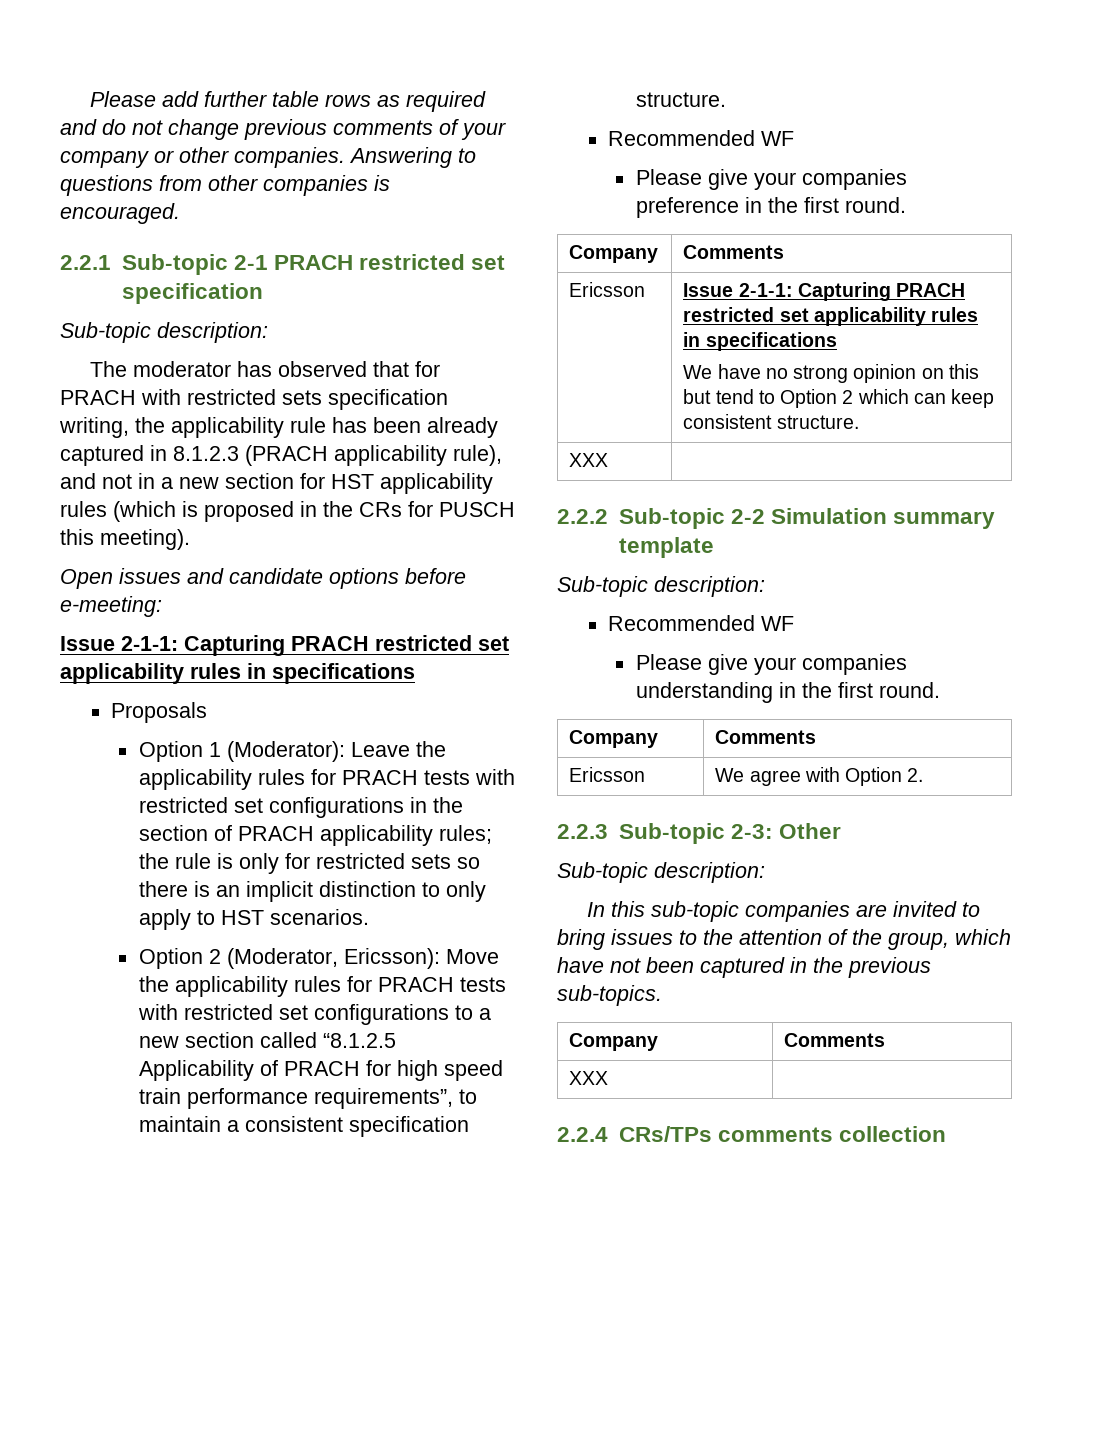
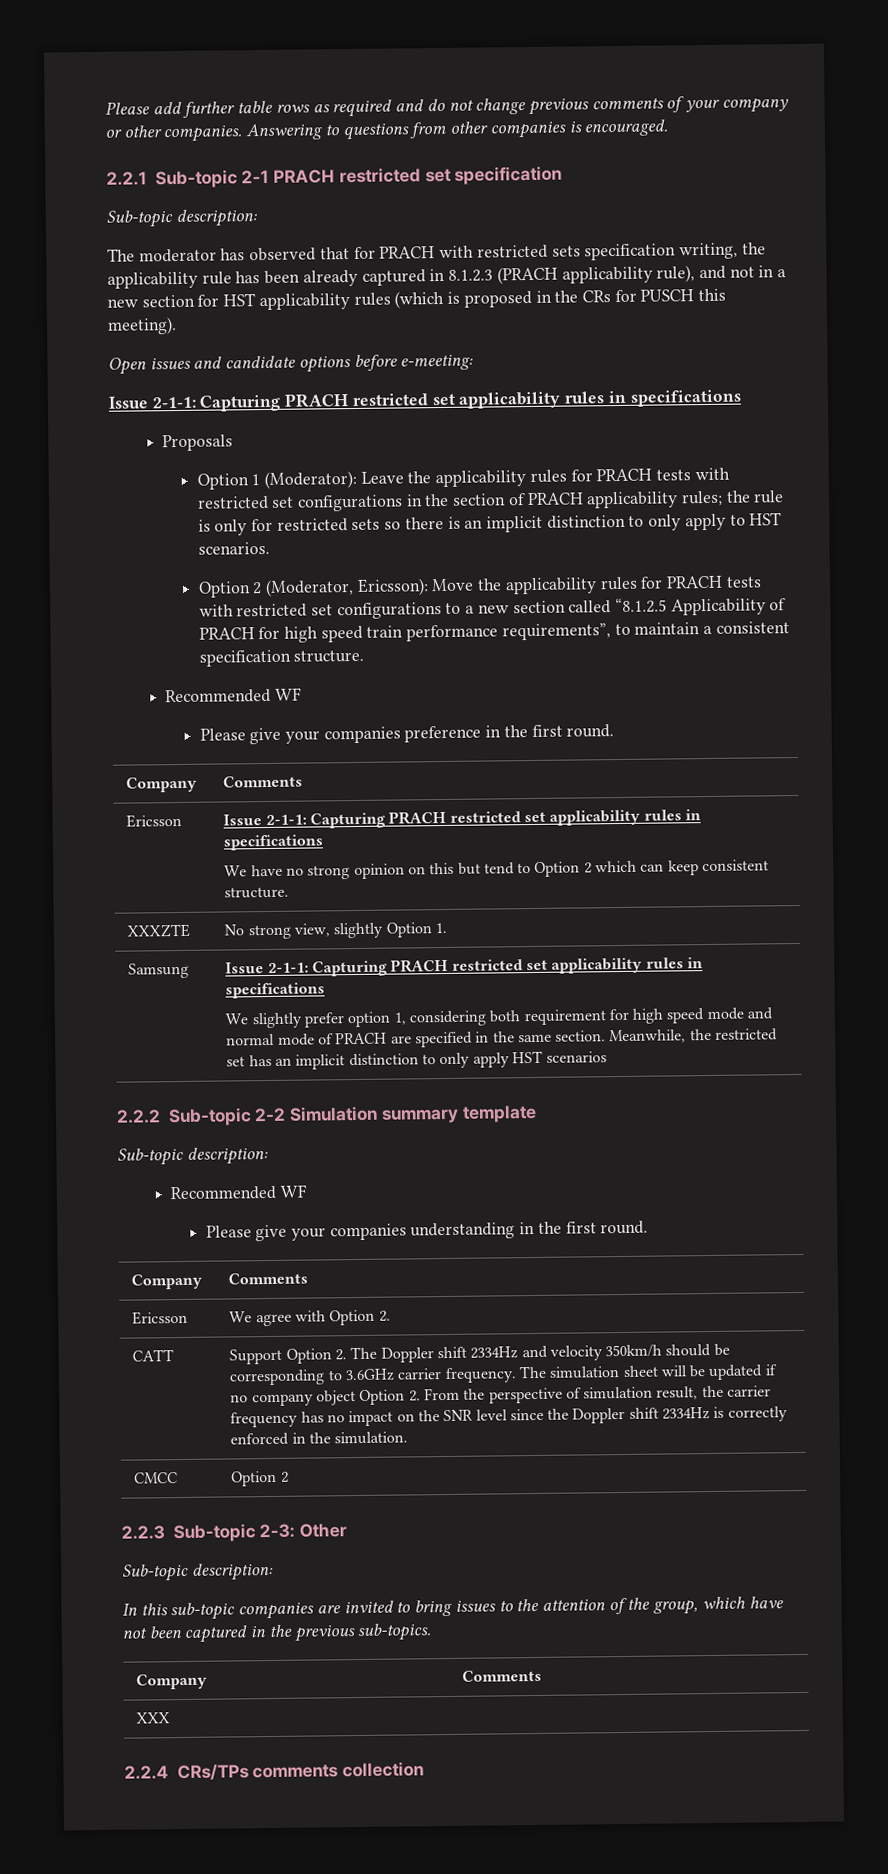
  Ericsson | Issue 2-1-1: Capturing PRACH restricted set applicability rules in specifications
  We have no strong opinion on this but tend to Option 2 which can keep consistent structure.
- XXX |
+ XXXZTE | No strong view, slightly Option 1.
+ Samsung | Issue 2-1-1: Capturing PRACH restricted set applicability rules in specifications
+ We slightly prefer option 1, considering both requirement for high speed mode and normal mode of PRACH are specified in the same section. Meanwhile, the restricted set has an implicit distinction to only apply HST scenarios
+ CATT | Support Option 2. The Doppler shift 2334Hz and velocity 350km/h should be corresponding to 3.6GHz carrier frequency. The simulation sheet will be updated if no company object Option 2. From the perspective of simulation result, the carrier frequency has no impact on the SNR level since the Doppler shift 2334Hz is correctly enforced in the simulation.
+ CMCC | Option 2

